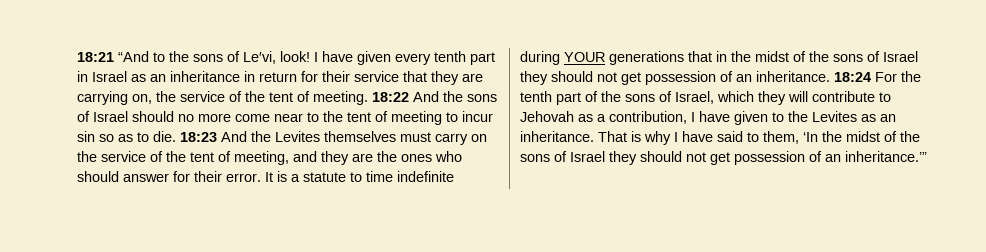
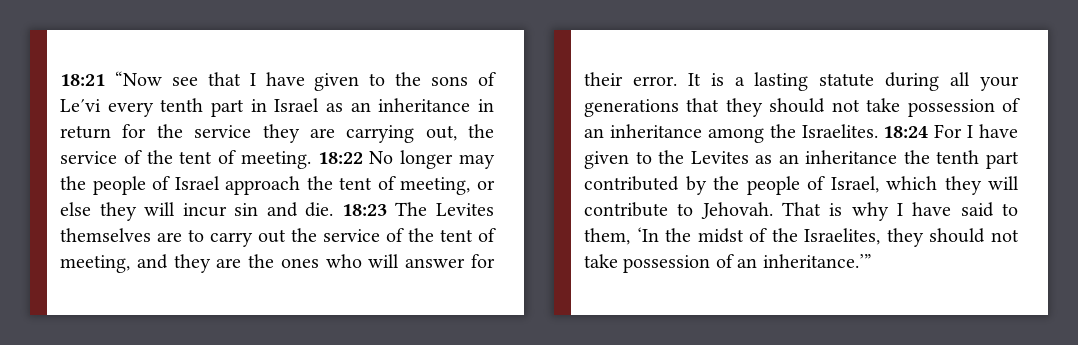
- 18:21 “And to the sons of Le′vi, look! I have given every tenth part in Israel as an inheritance in return for their service that they are carrying on, the service of the tent of meeting.
+ 18:21 “Now see that I have given to the sons of Le′vi every tenth part in Israel as an inheritance in return for the service they are carrying out, the service of the tent of meeting.
- 18:22 And the sons of Israel should no more come near to the tent of meeting to incur sin so as to die. 18:23 And the Levites themselves must carry on the service of the tent of meeting, and they are the ones who should answer for their error.
+ 18:22 No longer may the people of Israel approach the tent of meeting, or else they will incur sin and die. 18:23 The Levites themselves are to carry out the service of the tent of meeting, and they are the ones who will answer for their error.
- It is a statute to time indefinite during YOUR generations that in the midst of the sons of Israel they should not get possession of an inheritance. 18:24 For the tenth part of the sons of Israel, which they will contribute to Jehovah as a contribution, I have given to the Levites as an inheritance.
+ It is a lasting statute during all your generations that they should not take possession of an inheritance among the Israelites. 18:24 For I have given to the Levites as an inheritance the tenth part contributed by the people of Israel, which they will contribute to Jehovah.
- That is why I have said to them, ‘In the midst of the sons of Israel they should not get possession of an inheritance.’”
+ That is why I have said to them, ‘In the midst of the Israelites, they should not take possession of an inheritance.’”

